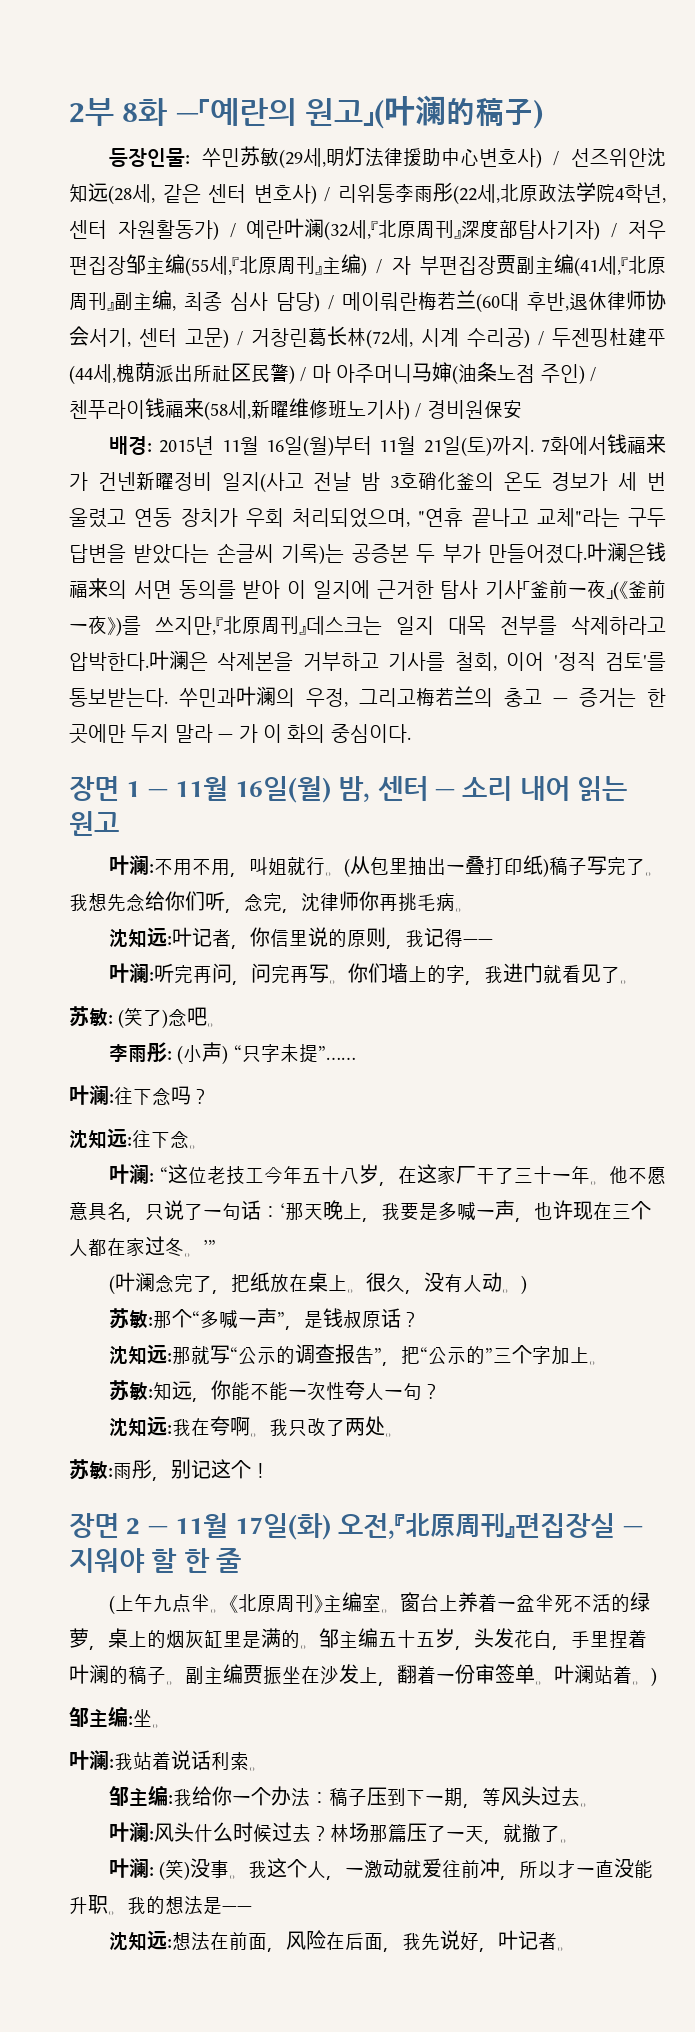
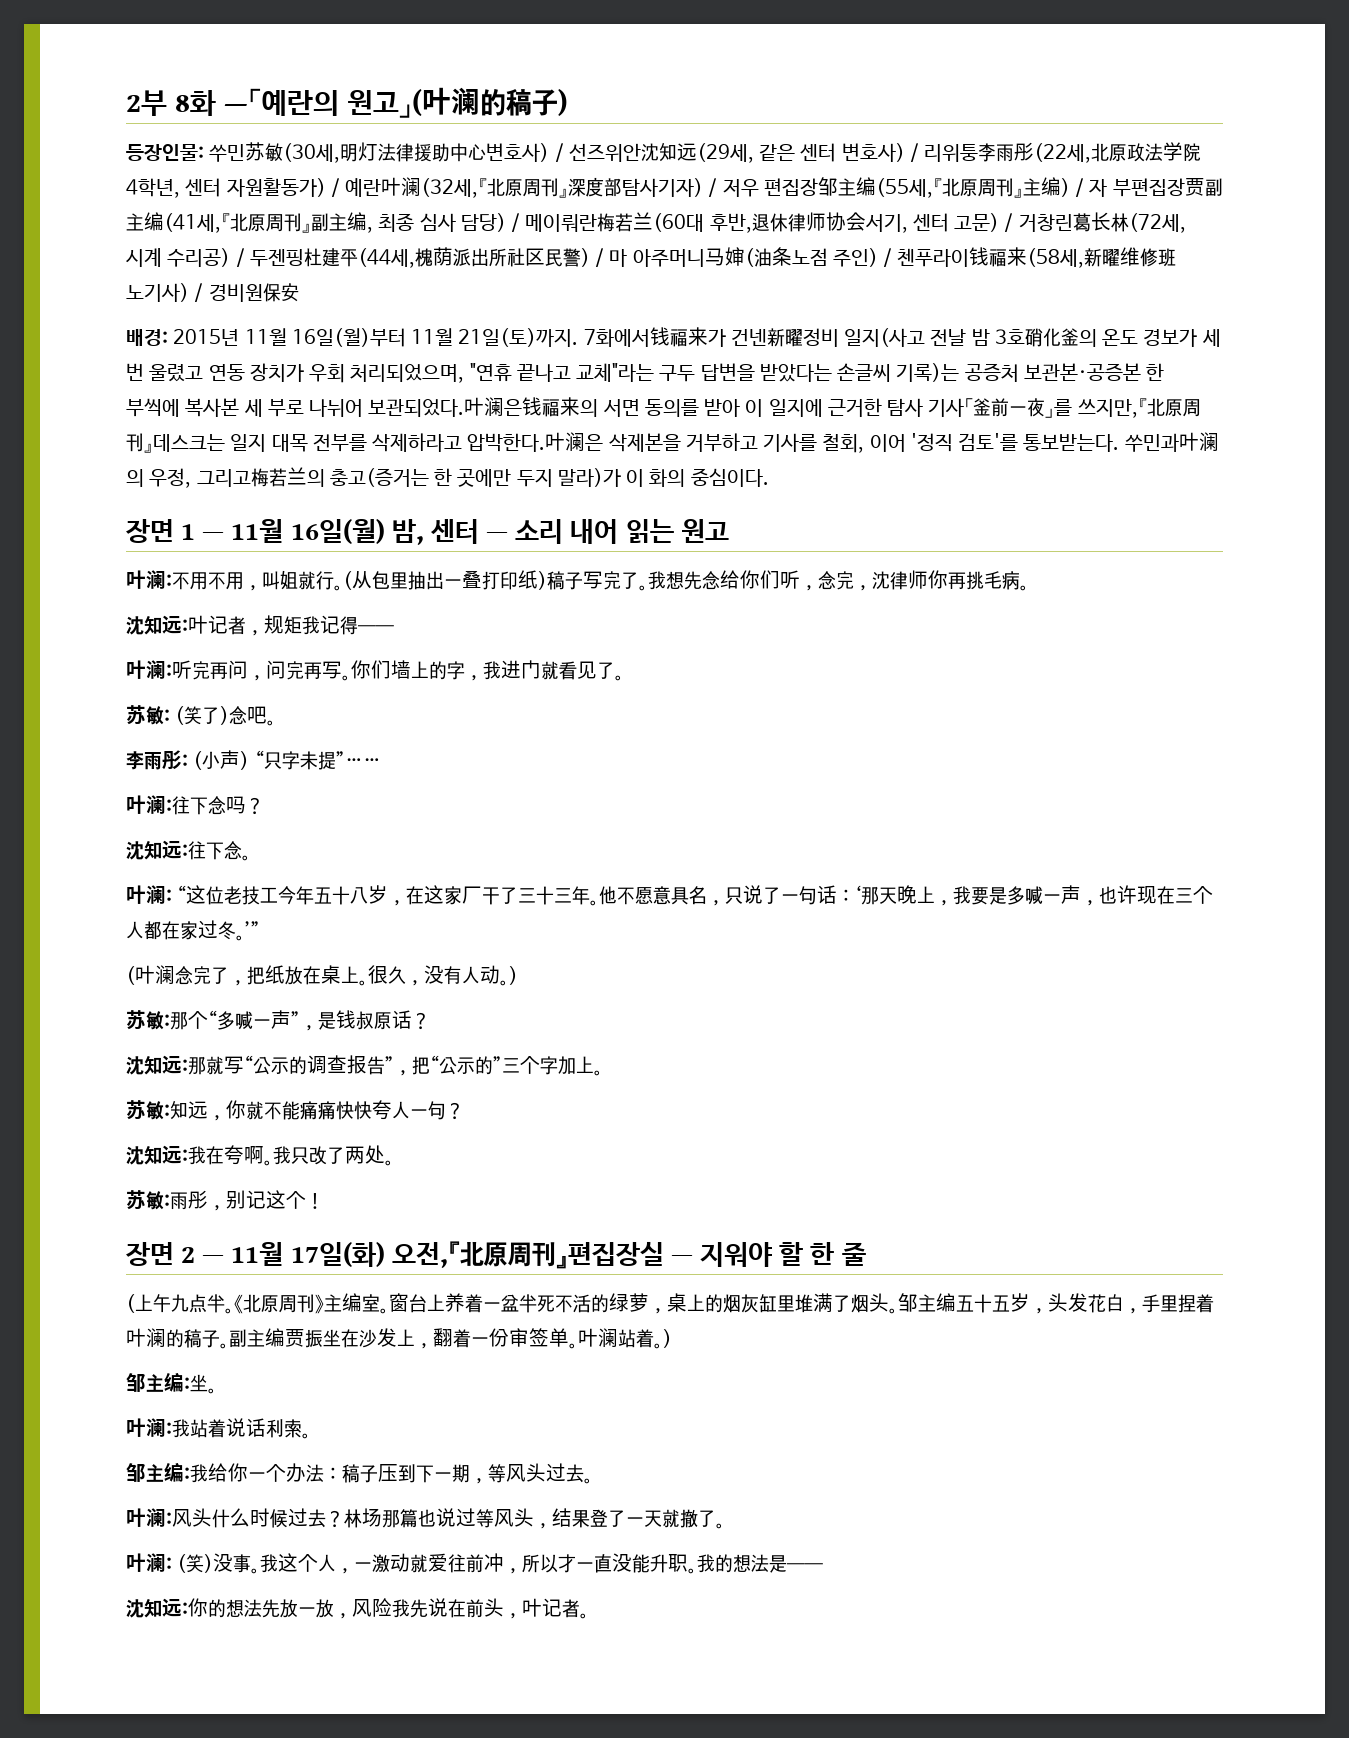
- 쑤민苏敏(29세,明灯法律援助中心변호사) / 선즈위안沈知远(28세, 같은 센터 변호사) / 리위퉁李雨彤(22세,北原政法学院4학년, 센터 자원활동가) / 예란叶澜(32세,『北原周刊』深度部탐사기자) / 저우 편집장邹主编(55세,『北原周刊』主编) / 자 부편집장贾副主编(41세,『北原周刊』副主编, 최종 심사 담당) / 메이뤄란梅若兰(60대 후반,退休律师协会서기, 센터 고문) / 거창린葛长林(72세, 시계 수리공) / 두젠핑杜建平(44세,槐荫派出所社区民警) / 마 아주머니马婶(油条노점 주인) / 첸푸라이钱福来(58세,新曜维修班노기사) / 경비원保安
+ 쑤민苏敏(30세,明灯法律援助中心변호사) / 선즈위안沈知远(29세, 같은 센터 변호사) / 리위퉁李雨彤(22세,北原政法学院4학년, 센터 자원활동가) / 예란叶澜(32세,『北原周刊』深度部탐사기자) / 저우 편집장邹主编(55세,『北原周刊』主编) / 자 부편집장贾副主编(41세,『北原周刊』副主编, 최종 심사 담당) / 메이뤄란梅若兰(60대 후반,退休律师协会서기, 센터 고문) / 거창린葛长林(72세, 시계 수리공) / 두젠핑杜建平(44세,槐荫派出所社区民警) / 마 아주머니马婶(油条노점 주인) / 첸푸라이钱福来(58세,新曜维修班노기사) / 경비원保安
- 7화에서钱福来가 건넨新曜정비 일지(사고 전날 밤 3호硝化釜의 온도 경보가 세 번 울렸고 연동 장치가 우회 처리되었으며, "연휴 끝나고 교체"라는 구두 답변을 받았다는 손글씨 기록)는 공증본 두 부가 만들어졌다.
+ 7화에서钱福来가 건넨新曜정비 일지(사고 전날 밤 3호硝化釜의 온도 경보가 세 번 울렸고 연동 장치가 우회 처리되었으며, "연휴 끝나고 교체"라는 구두 답변을 받았다는 손글씨 기록)는 공증처 보관본·공증본 한 부씩에 복사본 세 부로 나뉘어 보관되었다.
- 叶澜은钱福来의 서면 동의를 받아 이 일지에 근거한 탐사 기사「釜前一夜」(《釜前一夜》)를 쓰지만,『北原周刊』데스크는 일지 대목 전부를 삭제하라고 압박한다.
+ 叶澜은钱福来의 서면 동의를 받아 이 일지에 근거한 탐사 기사「釜前一夜」를 쓰지만,『北原周刊』데스크는 일지 대목 전부를 삭제하라고 압박한다.
- 쑤민과叶澜의 우정, 그리고梅若兰의 충고 — 증거는 한 곳에만 두지 말라 — 가 이 화의 중심이다.
+ 쑤민과叶澜의 우정, 그리고梅若兰의 충고(증거는 한 곳에만 두지 말라)가 이 화의 중심이다.
- 沈知远:叶记者，你信里说的原则，我记得——
+ 沈知远:叶记者，规矩我记得——
- 叶澜: “这位老技工今年五十八岁，在这家厂干了三十一年。
+ 叶澜: “这位老技工今年五十八岁，在这家厂干了三十三年。
- 苏敏:知远，你能不能一次性夸人一句？
+ 苏敏:知远，你就不能痛痛快快夸人一句？
- 窗台上养着一盆半死不活的绿萝，桌上的烟灰缸里是满的。
+ 窗台上养着一盆半死不活的绿萝，桌上的烟灰缸里堆满了烟头。
- 林场那篇压了一天，就撤了。
+ 林场那篇也说过等风头，结果登了一天就撤了。
- 沈知远:想法在前面，风险在后面，我先说好，叶记者。
+ 沈知远:你的想法先放一放，风险我先说在前头，叶记者。

